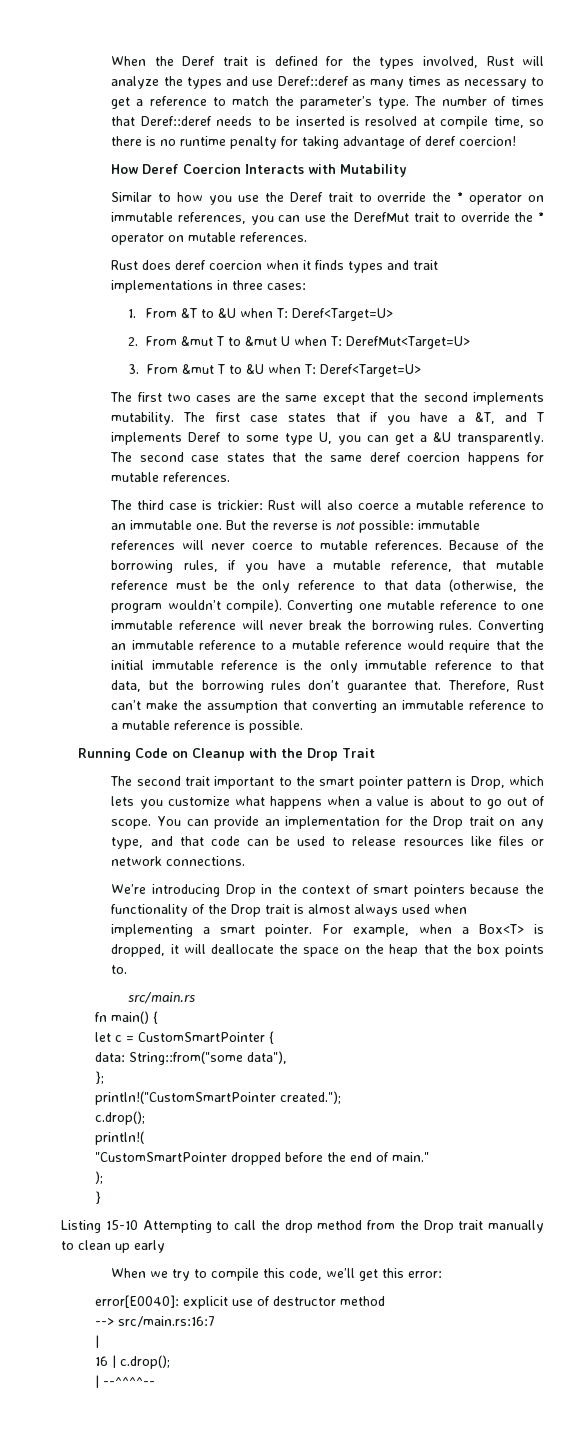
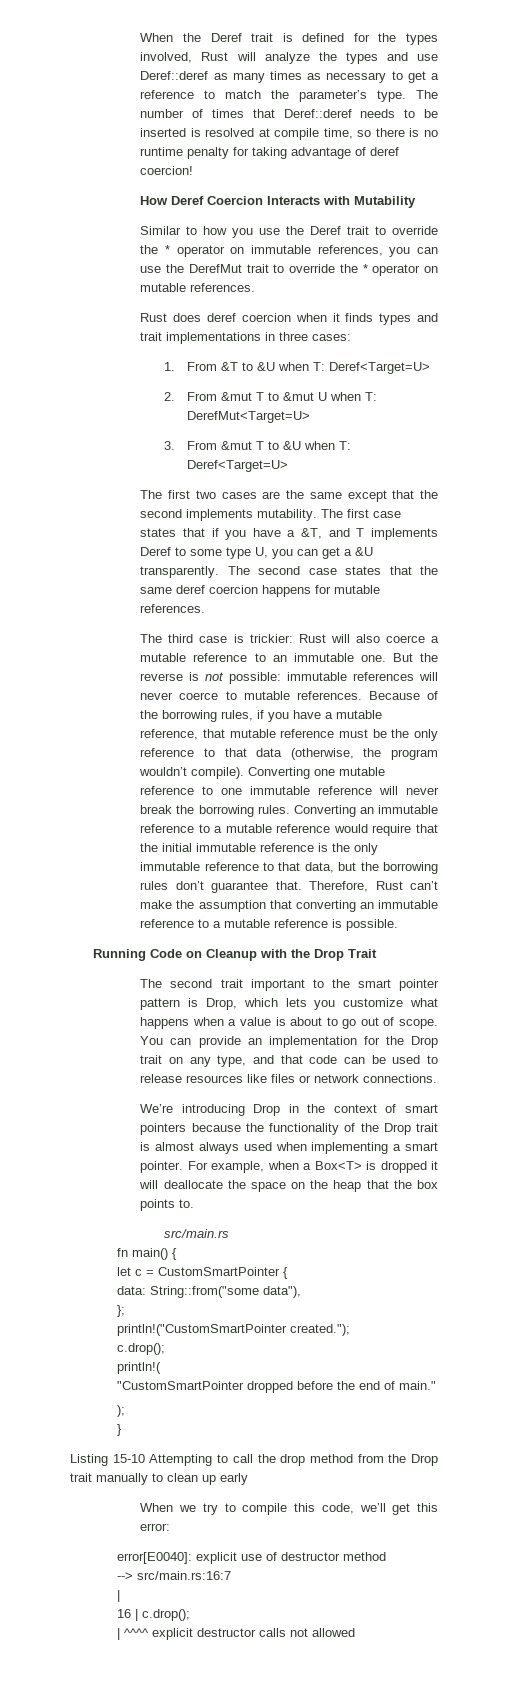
- For example, when a Box<T> is dropped, it will deallocate the space on the heap that the box points to.
+ For example, when a Box<T> is dropped it will deallocate the space on the heap that the box points to.
- | --^^^^--
+ | ^^^^ explicit destructor calls not allowed

